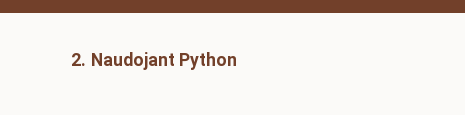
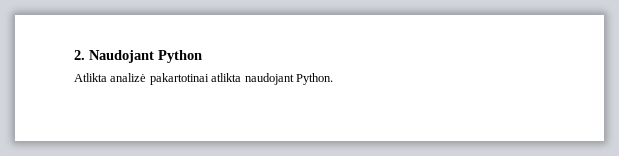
+ Atlikta analizė pakartotinai atlikta naudojant Python.

